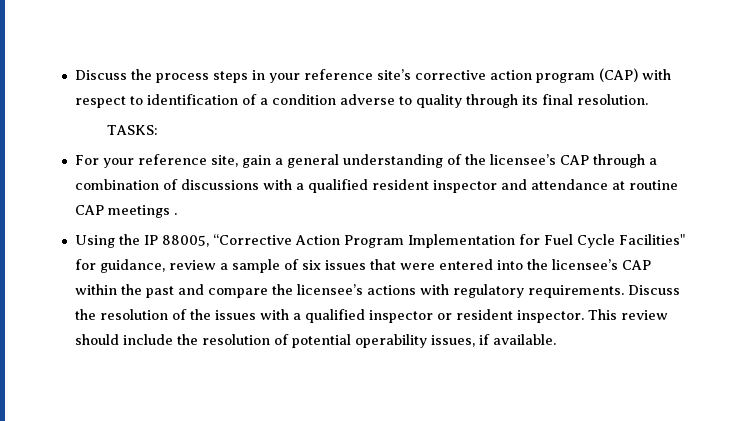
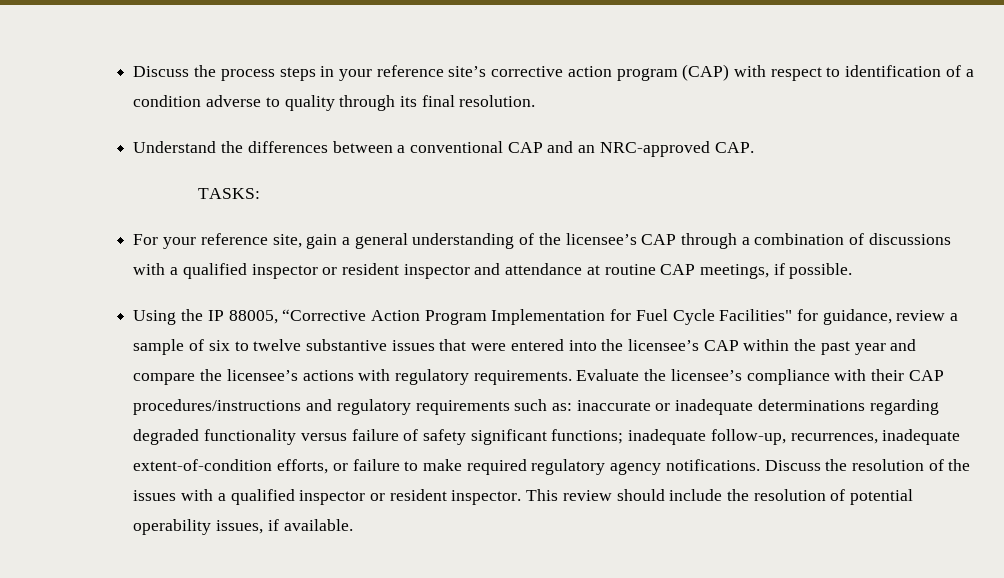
+ Understand the differences between a conventional CAP and an NRC-approved CAP.
- For your reference site, gain a general understanding of the licensee’s CAP through a combination of discussions with a qualified resident inspector and attendance at routine CAP meetings .
+ For your reference site, gain a general understanding of the licensee’s CAP through a combination of discussions with a qualified inspector or resident inspector and attendance at routine CAP meetings, if possible.
- Using the IP 88005, “Corrective Action Program Implementation for Fuel Cycle Facilities" for guidance, review a sample of six issues that were entered into the licensee’s CAP within the past and compare the licensee’s actions with regulatory requirements.
+ Using the IP 88005, “Corrective Action Program Implementation for Fuel Cycle Facilities" for guidance, review a sample of six to twelve substantive issues that were entered into the licensee’s CAP within the past year and compare the licensee’s actions with regulatory requirements.
+ Evaluate the licensee’s compliance with their CAP procedures/instructions and regulatory requirements such as: inaccurate or inadequate determinations regarding degraded functionality versus failure of safety significant functions; inadequate follow-up, recurrences, inadequate extent-of-condition efforts, or failure to make required regulatory agency notifications.

